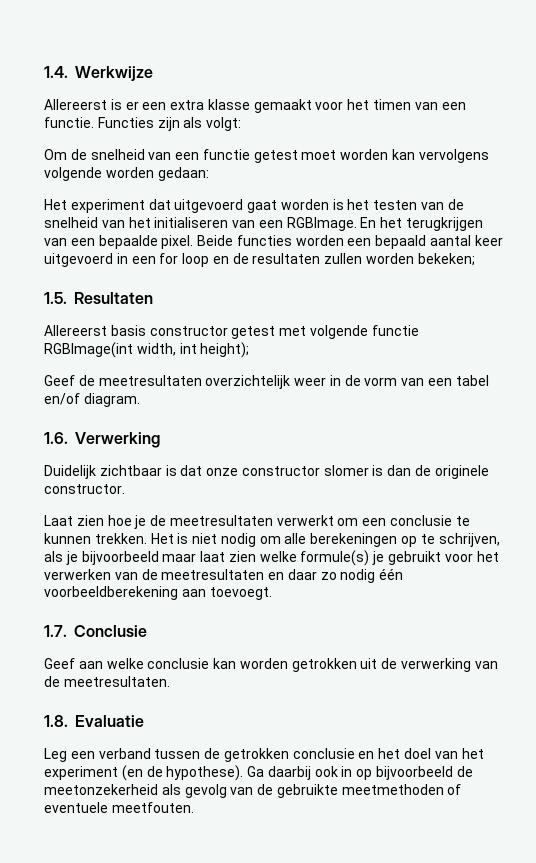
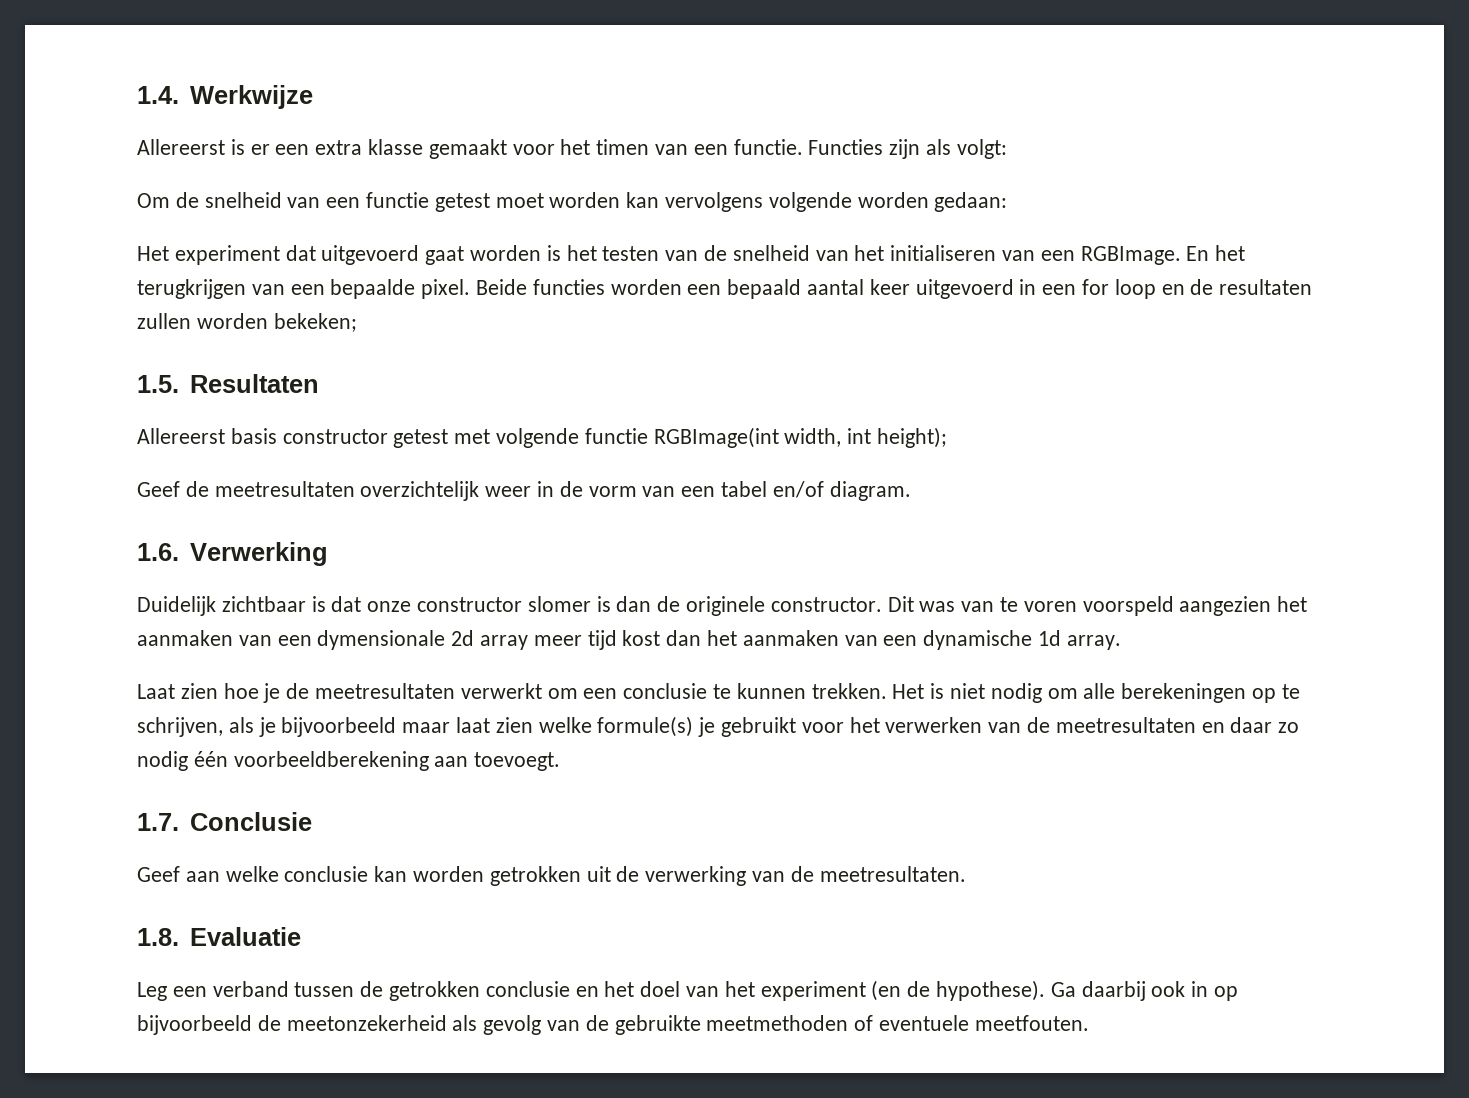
+ Dit was van te voren voorspeld aangezien het aanmaken van een dymensionale 2d array meer tijd kost dan het aanmaken van een dynamische 1d array.

